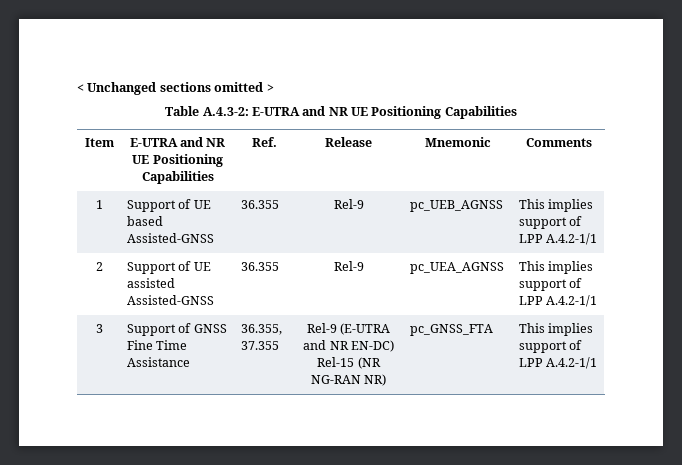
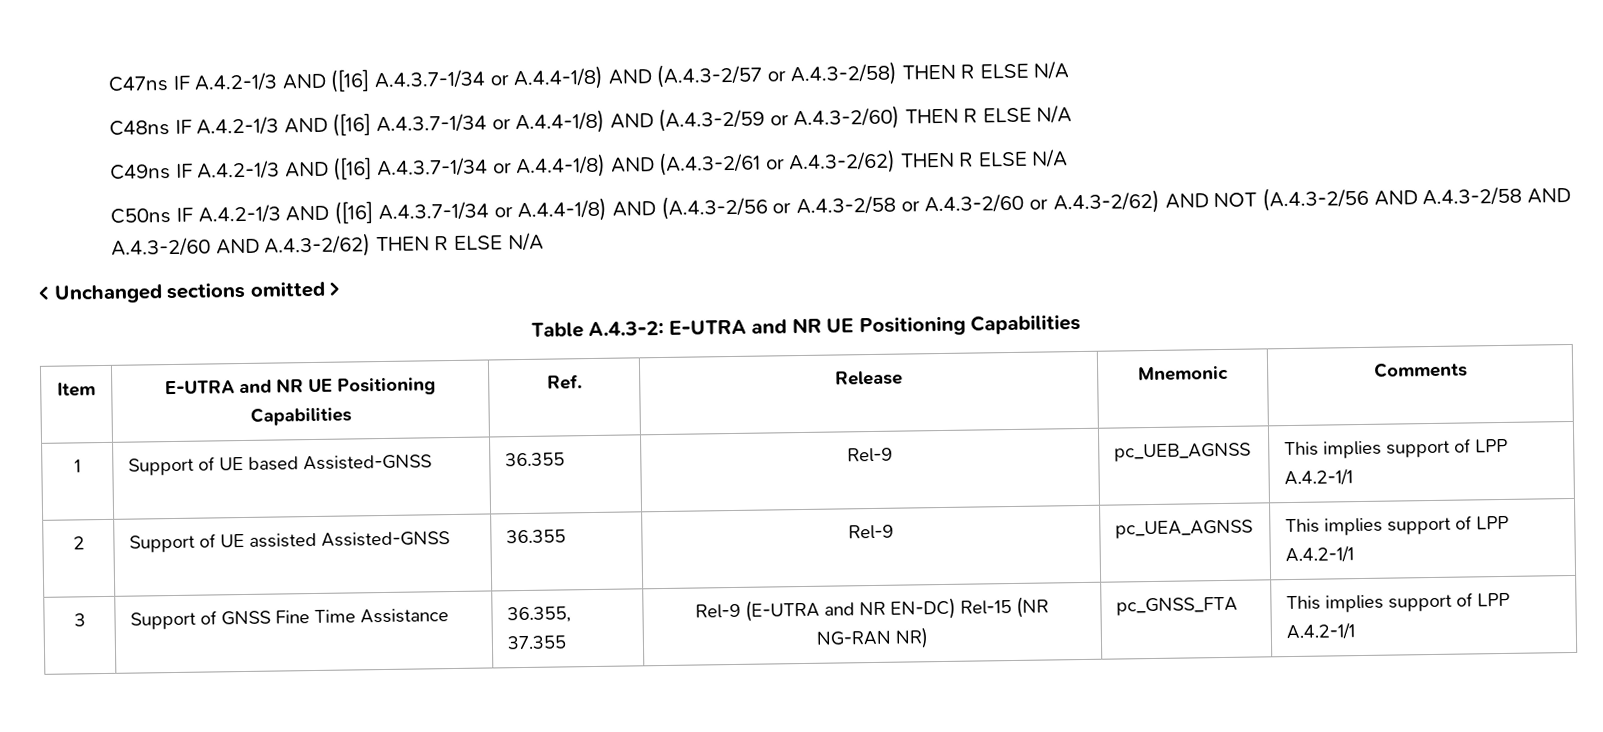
+ C47ns IF A.4.2-1/3 AND ([16] A.4.3.7-1/34 or A.4.4-1/8) AND (A.4.3-2/57 or A.4.3-2/58) THEN R ELSE N/A
+ C48ns IF A.4.2-1/3 AND ([16] A.4.3.7-1/34 or A.4.4-1/8) AND (A.4.3-2/59 or A.4.3-2/60) THEN R ELSE N/A
+ C49ns IF A.4.2-1/3 AND ([16] A.4.3.7-1/34 or A.4.4-1/8) AND (A.4.3-2/61 or A.4.3-2/62) THEN R ELSE N/A
+ C50ns IF A.4.2-1/3 AND ([16] A.4.3.7-1/34 or A.4.4-1/8) AND (A.4.3-2/56 or A.4.3-2/58 or A.4.3-2/60 or A.4.3-2/62) AND NOT (A.4.3-2/56 AND A.4.3-2/58 AND A.4.3-2/60 AND A.4.3-2/62) THEN R ELSE N/A

